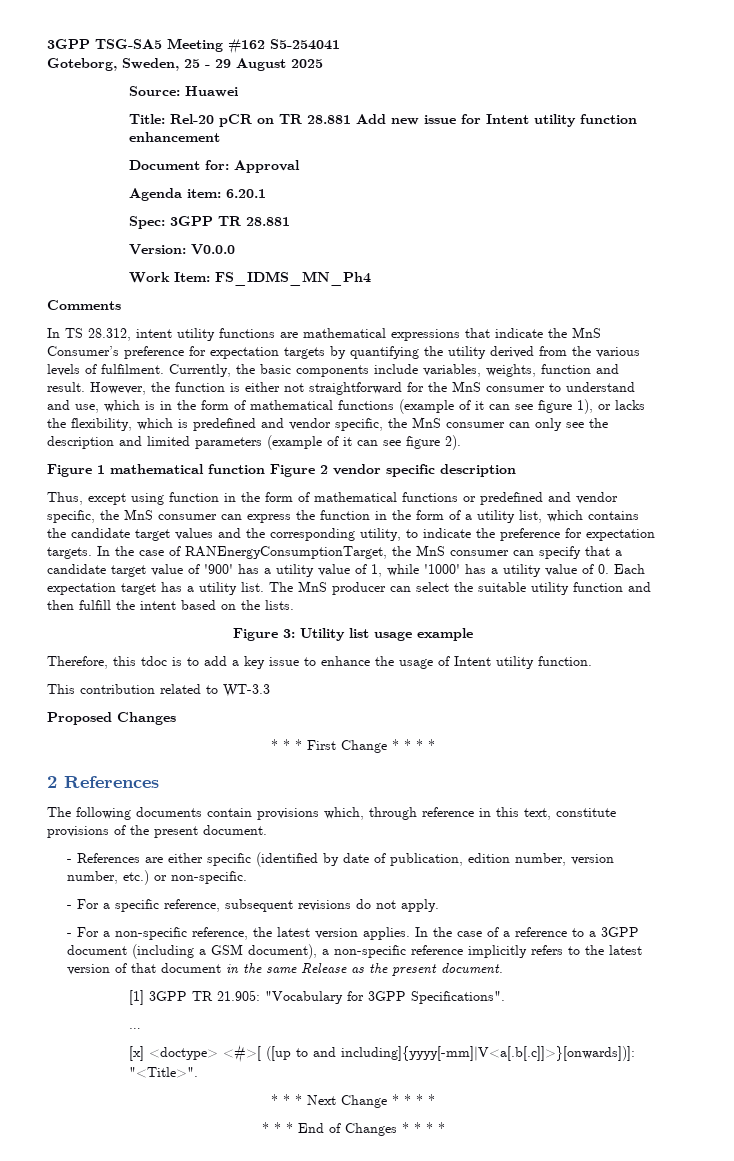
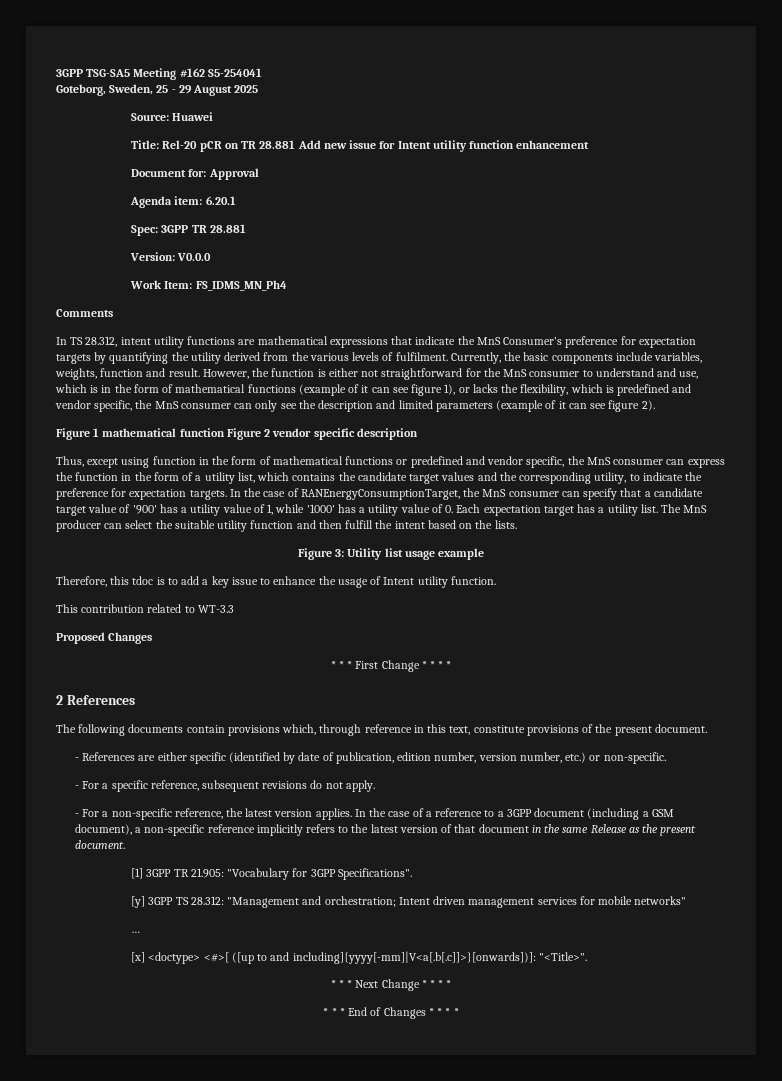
+ [y] 3GPP TS 28.312: "Management and orchestration; Intent driven management services for mobile networks"

